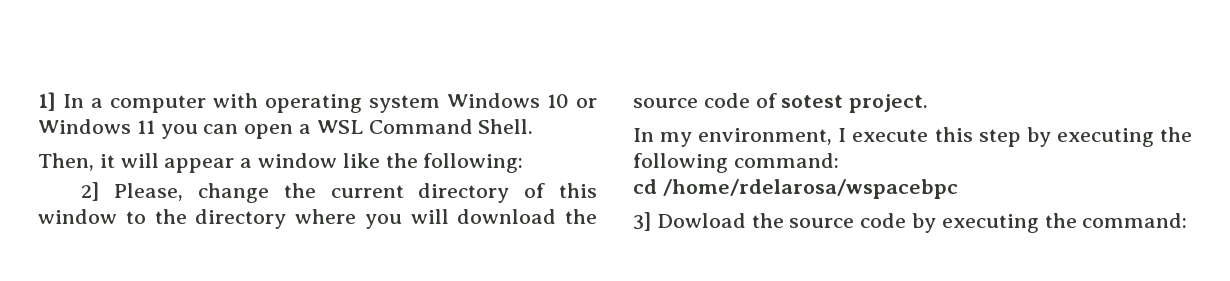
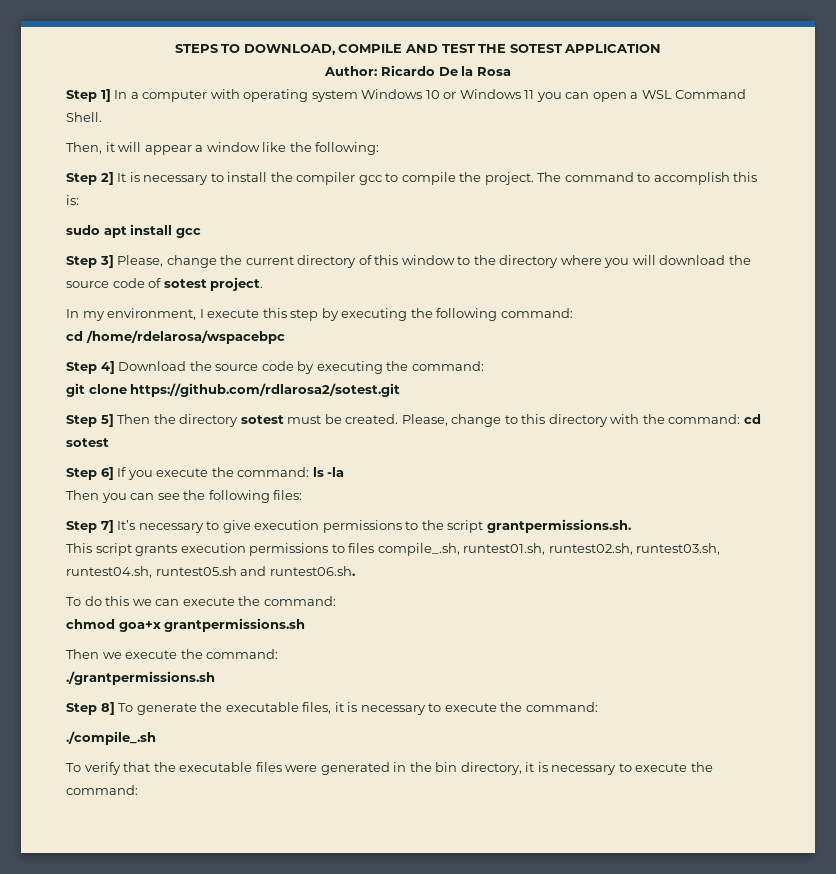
- 1] In a computer with operating system Windows 10 or Windows 11 you can open a WSL Command Shell.
+ STEPS TO DOWNLOAD, COMPILE AND TEST THE SOTEST APPLICATION
+ Author: Ricardo De la Rosa
+ Step 1] In a computer with operating system Windows 10 or Windows 11 you can open a WSL Command Shell.
- 2] Please, change the current directory of this window to the directory where you will download the source code of sotest project.
+ Step 2] It is necessary to install the compiler gcc to compile the project. The command to accomplish this is:
+ sudo apt install gcc
+ Step 3] Please, change the current directory of this window to the directory where you will download the source code of sotest project.
- 3] Dowload the source code by executing the command:
+ Step 4] Download the source code by executing the command:
+ git clone https://github.com/rdlarosa2/sotest.git
+ Step 5] Then the directory sotest must be created. Please, change to this directory with the command: cd sotest
+ Step 6] If you execute the command: ls -la
+ Then you can see the following files:
+ Step 7] It’s necessary to give execution permissions to the script grantpermissions.sh.
+ This script grants execution permissions to files compile_.sh, runtest01.sh, runtest02.sh, runtest03.sh, runtest04.sh, runtest05.sh and runtest06.sh.
+ To do this we can execute the command:
+ chmod goa+x grantpermissions.sh
+ Then we execute the command:
+ ./grantpermissions.sh
+ Step 8] To generate the executable files, it is necessary to execute the command:
+ ./compile_.sh
+ To verify that the executable files were generated in the bin directory, it is necessary to execute the command:

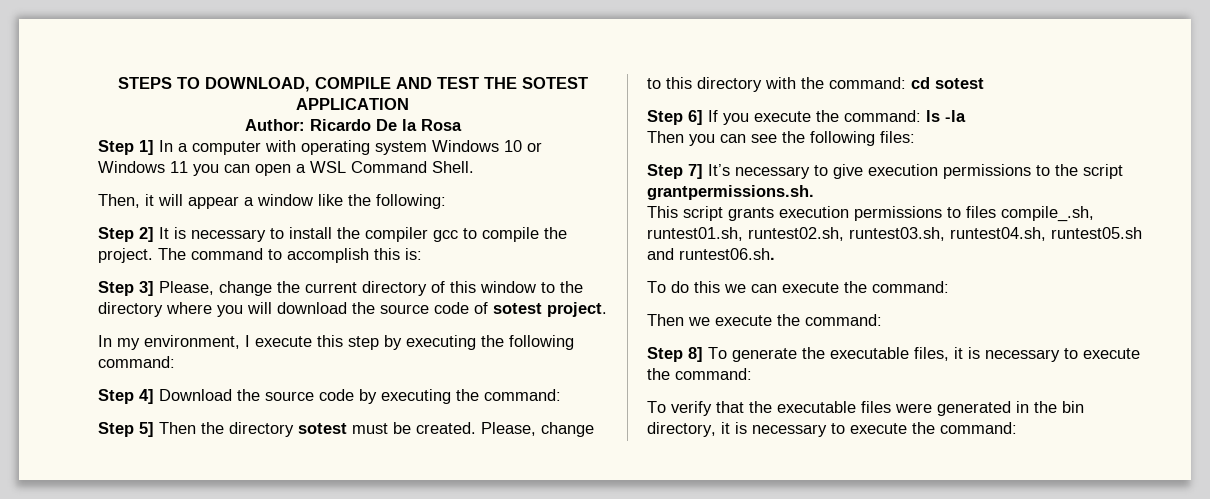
- sudo apt install gcc
- cd /home/rdelarosa/wspacebpc
- git clone https://github.com/rdlarosa2/sotest.git
- chmod goa+x grantpermissions.sh
- ./grantpermissions.sh
- ./compile_.sh

